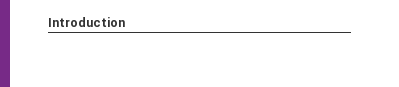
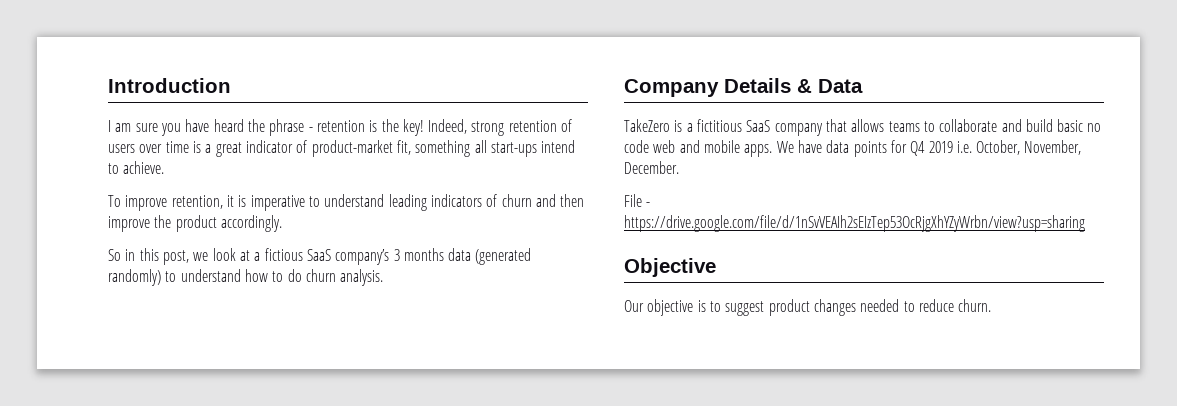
+ I am sure you have heard the phrase - retention is the key! Indeed, strong retention of users over time is a great indicator of product-market fit, something all start-ups intend to achieve.
+ To improve retention, it is imperative to understand leading indicators of churn and then improve the product accordingly.
+ So in this post, we look at a fictious SaaS company’s 3 months data (generated randomly) to understand how to do churn analysis.
+ Company Details & Data
+ TakeZero is a fictitious SaaS company that allows teams to collaborate and build basic no code web and mobile apps. We have data points for Q4 2019 i.e. October, November, December.
+ File - https://drive.google.com/file/d/1nSvVEAIh2sEIzTep53OcRjgXhYZyWrbn/view?usp=sharing
+ Objective
+ Our objective is to suggest product changes needed to reduce churn.

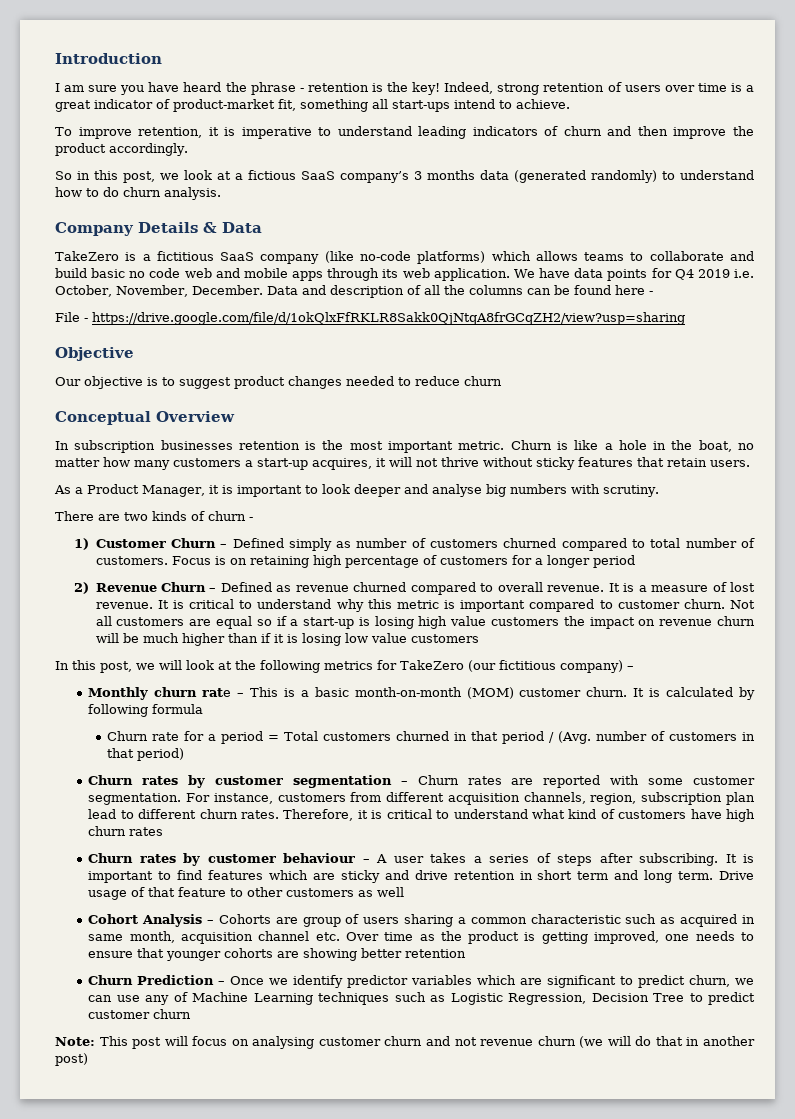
- TakeZero is a fictitious SaaS company that allows teams to collaborate and build basic no code web and mobile apps.
+ TakeZero is a fictitious SaaS company (like no-code platforms) which allows teams to collaborate and build basic no code web and mobile apps through its web application.
+ Data and description of all the columns can be found here -
- File - https://drive.google.com/file/d/1nSvVEAIh2sEIzTep53OcRjgXhYZyWrbn/view?usp=sharing
+ File - https://drive.google.com/file/d/1okQlxFfRKLR8Sakk0QjNtqA8frGCqZH2/view?usp=sharing
- Our objective is to suggest product changes needed to reduce churn.
+ Our objective is to suggest product changes needed to reduce churn
+ Conceptual Overview
+ In subscription businesses retention is the most important metric. Churn is like a hole in the boat, no matter how many customers a start-up acquires, it will not thrive without sticky features that retain users.
+ As a Product Manager, it is important to look deeper and analyse big numbers with scrutiny.
+ There are two kinds of churn -
+ 1) Customer Churn – Defined simply as number of customers churned compared to total number of customers. Focus is on retaining high percentage of customers for a longer period
+ 2) Revenue Churn – Defined as revenue churned compared to overall revenue. It is a measure of lost revenue. It is critical to understand why this metric is important compared to customer churn. Not all customers are equal so if a start-up is losing high value customers the impact on revenue churn will be much higher than if it is losing low value customers
+ In this post, we will look at the following metrics for TakeZero (our fictitious company) –
+ Monthly churn rate – This is a basic month-on-month (MOM) customer churn. It is calculated by following formula
+ Churn rate for a period = Total customers churned in that period / (Avg. number of customers in that period)
+ Churn rates by customer segmentation – Churn rates are reported with some customer segmentation. For instance, customers from different acquisition channels, region, subscription plan lead to different churn rates. Therefore, it is critical to understand what kind of customers have high churn rates
+ Churn rates by customer behaviour – A user takes a series of steps after subscribing. It is important to find features which are sticky and drive retention in short term and long term. Drive usage of that feature to other customers as well
+ Cohort Analysis – Cohorts are group of users sharing a common characteristic such as acquired in same month, acquisition channel etc. Over time as the product is getting improved, one needs to ensure that younger cohorts are showing better retention
+ Churn Prediction – Once we identify predictor variables which are significant to predict churn, we can use any of Machine Learning techniques such as Logistic Regression, Decision Tree to predict customer churn
+ Note: This post will focus on analysing customer churn and not revenue churn (we will do that in another post)

